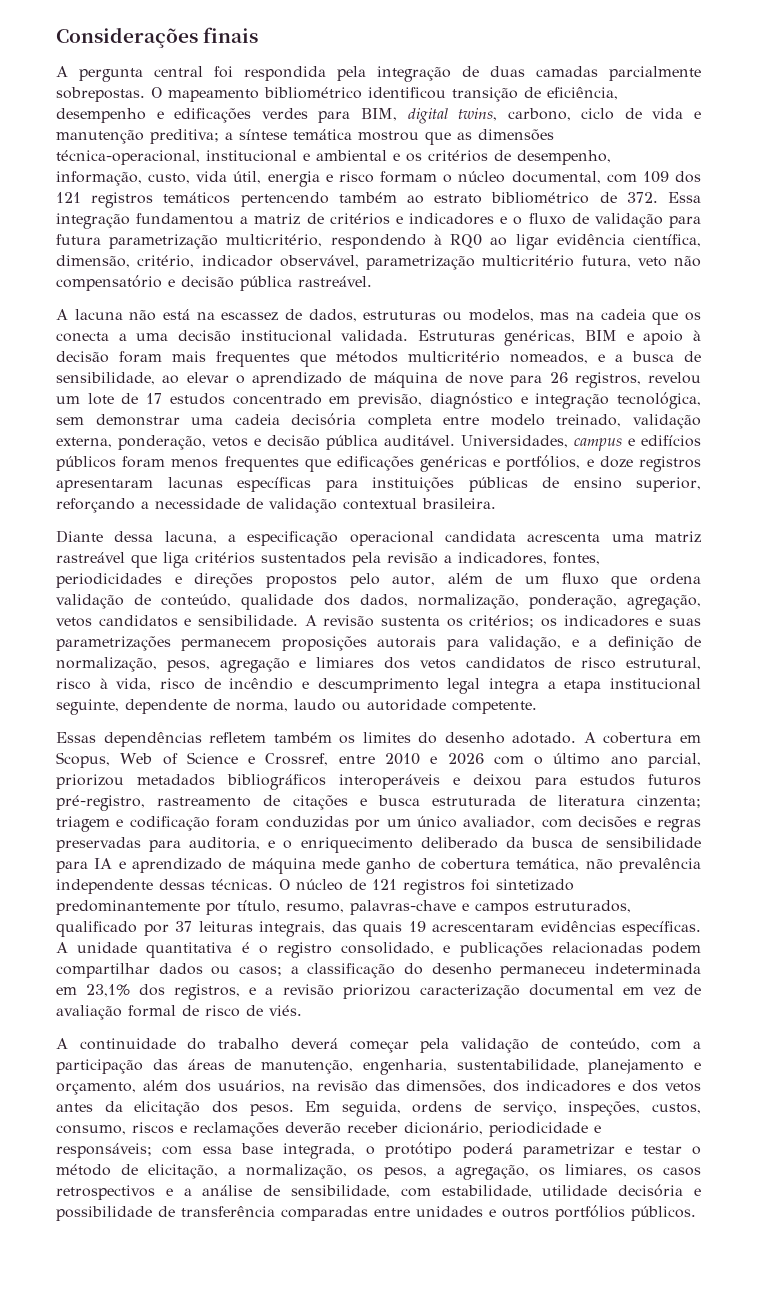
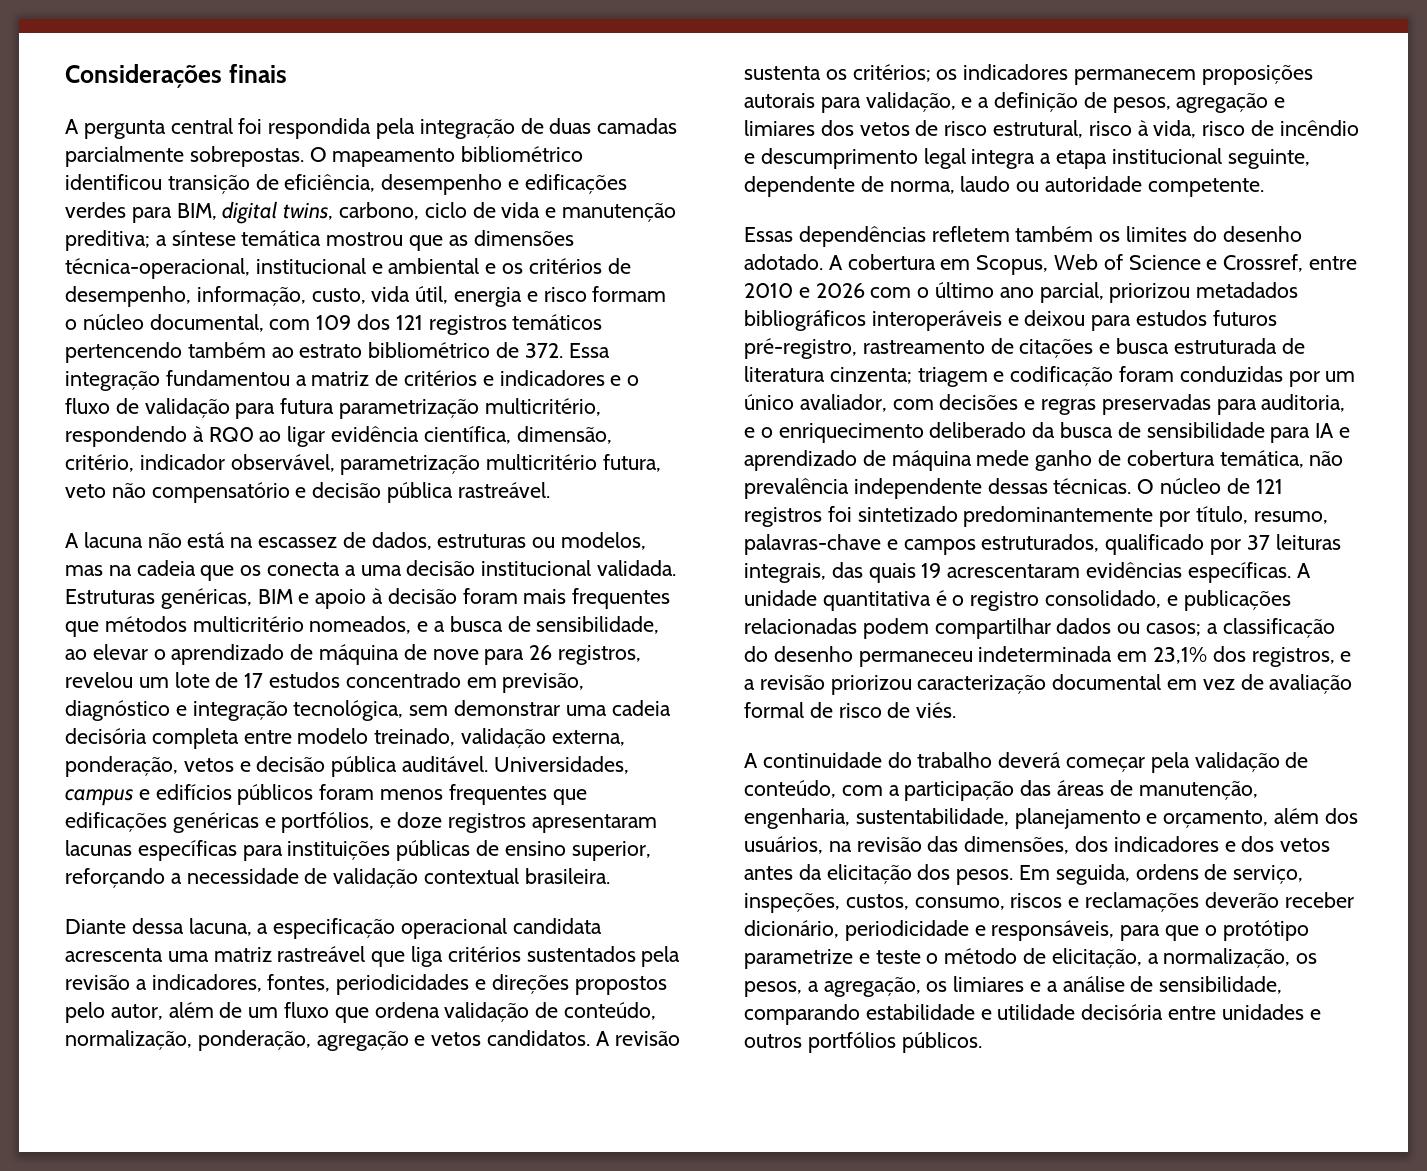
- Diante dessa lacuna, a especificação operacional candidata acrescenta uma matriz rastreável que liga critérios sustentados pela revisão a indicadores, fontes, periodicidades e direções propostos pelo autor, além de um fluxo que ordena validação de conteúdo, qualidade dos dados, normalização, ponderação, agregação, vetos candidatos e sensibilidade.
+ Diante dessa lacuna, a especificação operacional candidata acrescenta uma matriz rastreável que liga critérios sustentados pela revisão a indicadores, fontes, periodicidades e direções propostos pelo autor, além de um fluxo que ordena validação de conteúdo, normalização, ponderação, agregação e vetos candidatos.
- A revisão sustenta os critérios; os indicadores e suas parametrizações permanecem proposições autorais para validação, e a definição de normalização, pesos, agregação e limiares dos vetos candidatos de risco estrutural, risco à vida, risco de incêndio e descumprimento legal integra a etapa institucional seguinte, dependente de norma, laudo ou autoridade competente.
+ A revisão sustenta os critérios; os indicadores permanecem proposições autorais para validação, e a definição de pesos, agregação e limiares dos vetos de risco estrutural, risco à vida, risco de incêndio e descumprimento legal integra a etapa institucional seguinte, dependente de norma, laudo ou autoridade competente.
- Em seguida, ordens de serviço, inspeções, custos, consumo, riscos e reclamações deverão receber dicionário, periodicidade e responsáveis; com essa base integrada, o protótipo poderá parametrizar e testar o método de elicitação, a normalização, os pesos, a agregação, os limiares, os casos retrospectivos e a análise de sensibilidade, com estabilidade, utilidade decisória e possibilidade de transferência comparadas entre unidades e outros portfólios públicos.
+ Em seguida, ordens de serviço, inspeções, custos, consumo, riscos e reclamações deverão receber dicionário, periodicidade e responsáveis, para que o protótipo parametrize e teste o método de elicitação, a normalização, os pesos, a agregação, os limiares e a análise de sensibilidade, comparando estabilidade e utilidade decisória entre unidades e outros portfólios públicos.

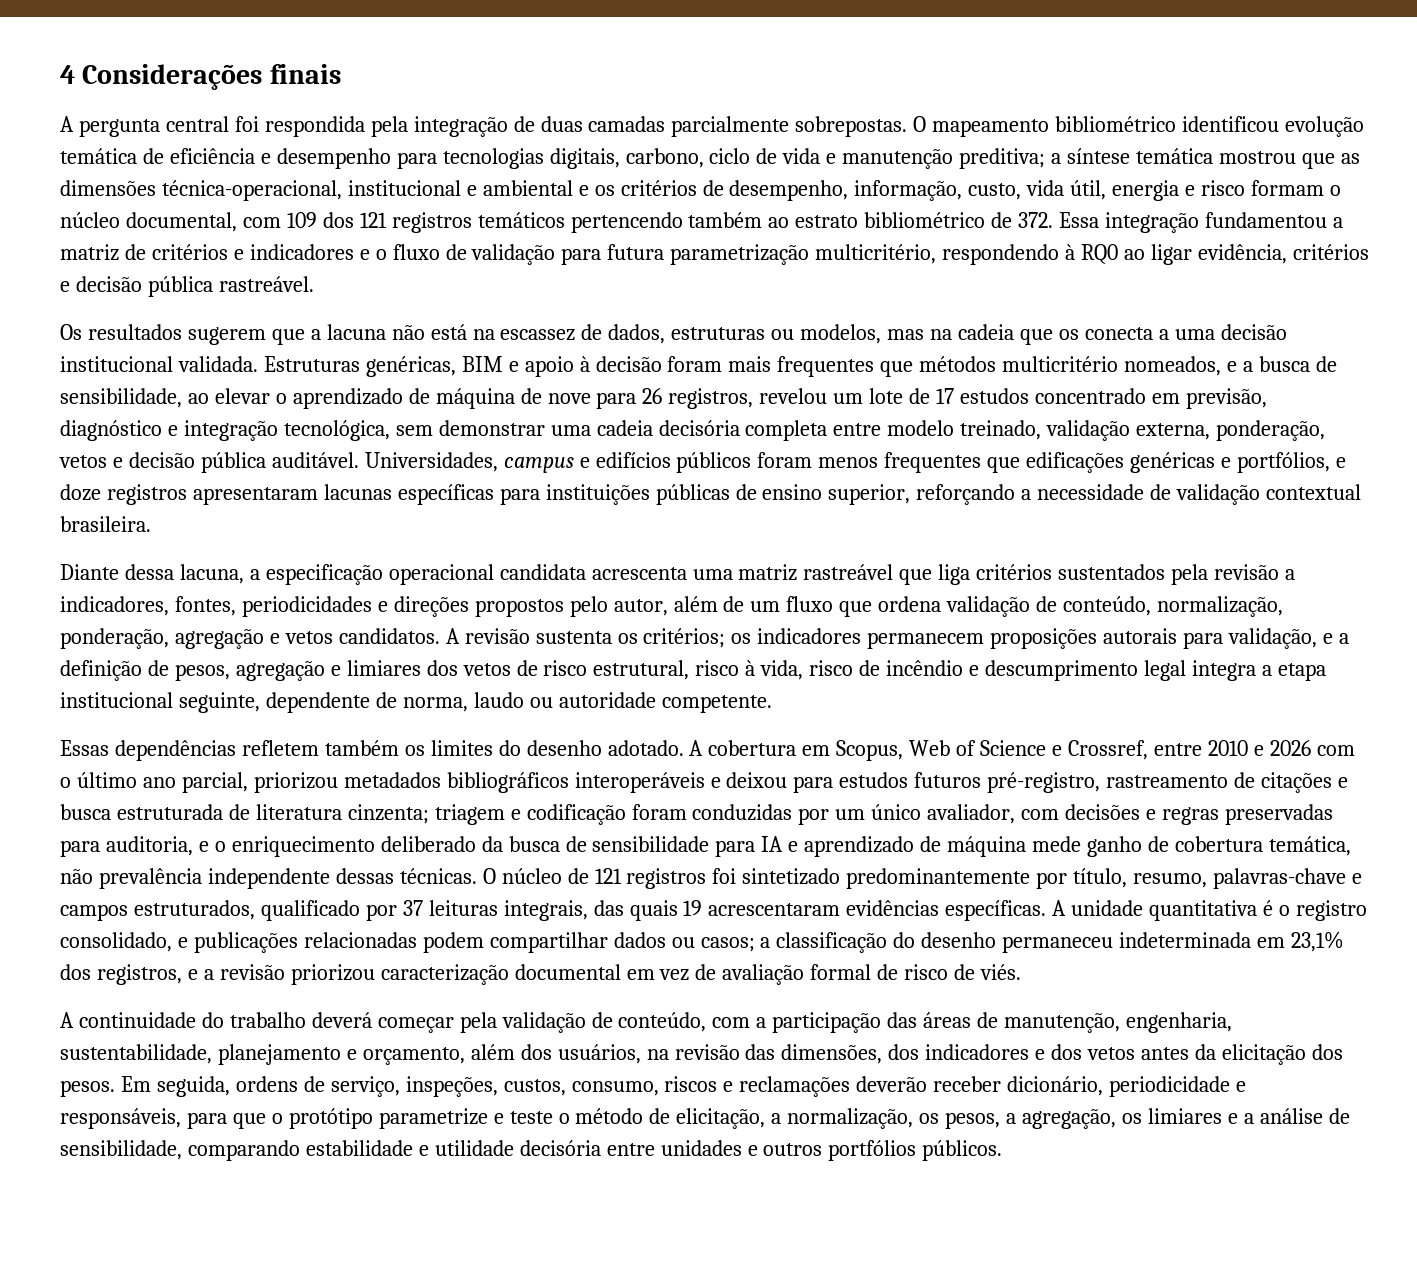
- Considerações finais
+ 4 Considerações finais
- O mapeamento bibliométrico identificou transição de eficiência, desempenho e edificações verdes para BIM, digital twins, carbono, ciclo de vida e manutenção preditiva;
+ O mapeamento bibliométrico identificou evolução temática de eficiência e desempenho para tecnologias digitais, carbono, ciclo de vida e manutenção preditiva;
- a síntese temática mostrou que as dimensões técnica-operacional, institucional e ambiental e os critérios de desempenho, informação, custo, vida útil, energia e risco formam o núcleo documental, com 109 dos 121 registros temáticos pertencendo também ao estrato bibliométrico de 372. Essa integração fundamentou a matriz de critérios e indicadores e o fluxo de validação para futura parametrização multicritério, respondendo à RQ0 ao ligar evidência científica, dimensão, critério, indicador observável, parametrização multicritério futura, veto não compensatório e decisão pública rastreável.
+ a síntese temática mostrou que as dimensões técnica-operacional, institucional e ambiental e os critérios de desempenho, informação, custo, vida útil, energia e risco formam o núcleo documental, com 109 dos 121 registros temáticos pertencendo também ao estrato bibliométrico de 372. Essa integração fundamentou a matriz de critérios e indicadores e o fluxo de validação para futura parametrização multicritério, respondendo à RQ0 ao ligar evidência, critérios e decisão pública rastreável.
- A lacuna não está na escassez de dados, estruturas ou modelos, mas na cadeia que os conecta a uma decisão institucional validada.
+ Os resultados sugerem que a lacuna não está na escassez de dados, estruturas ou modelos, mas na cadeia que os conecta a uma decisão institucional validada.

